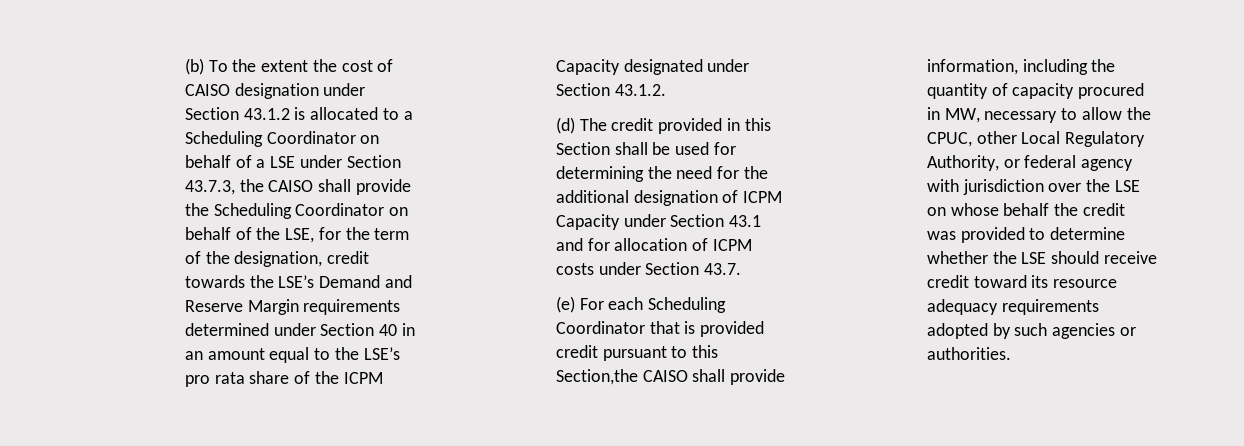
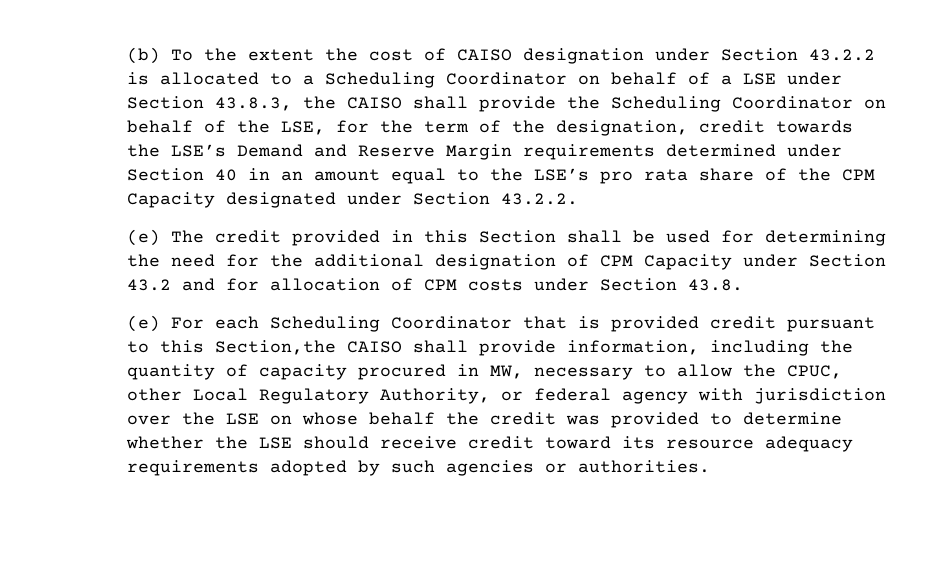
- (b) To the extent the cost of CAISO designation under Section 43.1.2 is allocated to a Scheduling Coordinator on behalf of a LSE under Section 43.7.3, the CAISO shall provide the Scheduling Coordinator on behalf of the LSE, for the term of the designation, credit towards the LSE’s Demand and Reserve Margin requirements determined under Section 40 in an amount equal to the LSE’s pro rata share of the ICPM Capacity designated under Section 43.1.2.
- (d) The credit provided in this Section shall be used for determining the need for the additional designation of ICPM Capacity under Section 43.1 and for allocation of ICPM costs under Section 43.7.
+ (b) To the extent the cost of CAISO designation under Section 43.2.2 is allocated to a Scheduling Coordinator on behalf of a LSE under Section 43.8.3, the CAISO shall provide the Scheduling Coordinator on behalf of the LSE, for the term of the designation, credit towards the LSE’s Demand and Reserve Margin requirements determined under Section 40 in an amount equal to the LSE’s pro rata share of the CPM Capacity designated under Section 43.2.2.
+ (e) The credit provided in this Section shall be used for determining the need for the additional designation of CPM Capacity under Section 43.2 and for allocation of CPM costs under Section 43.8.

